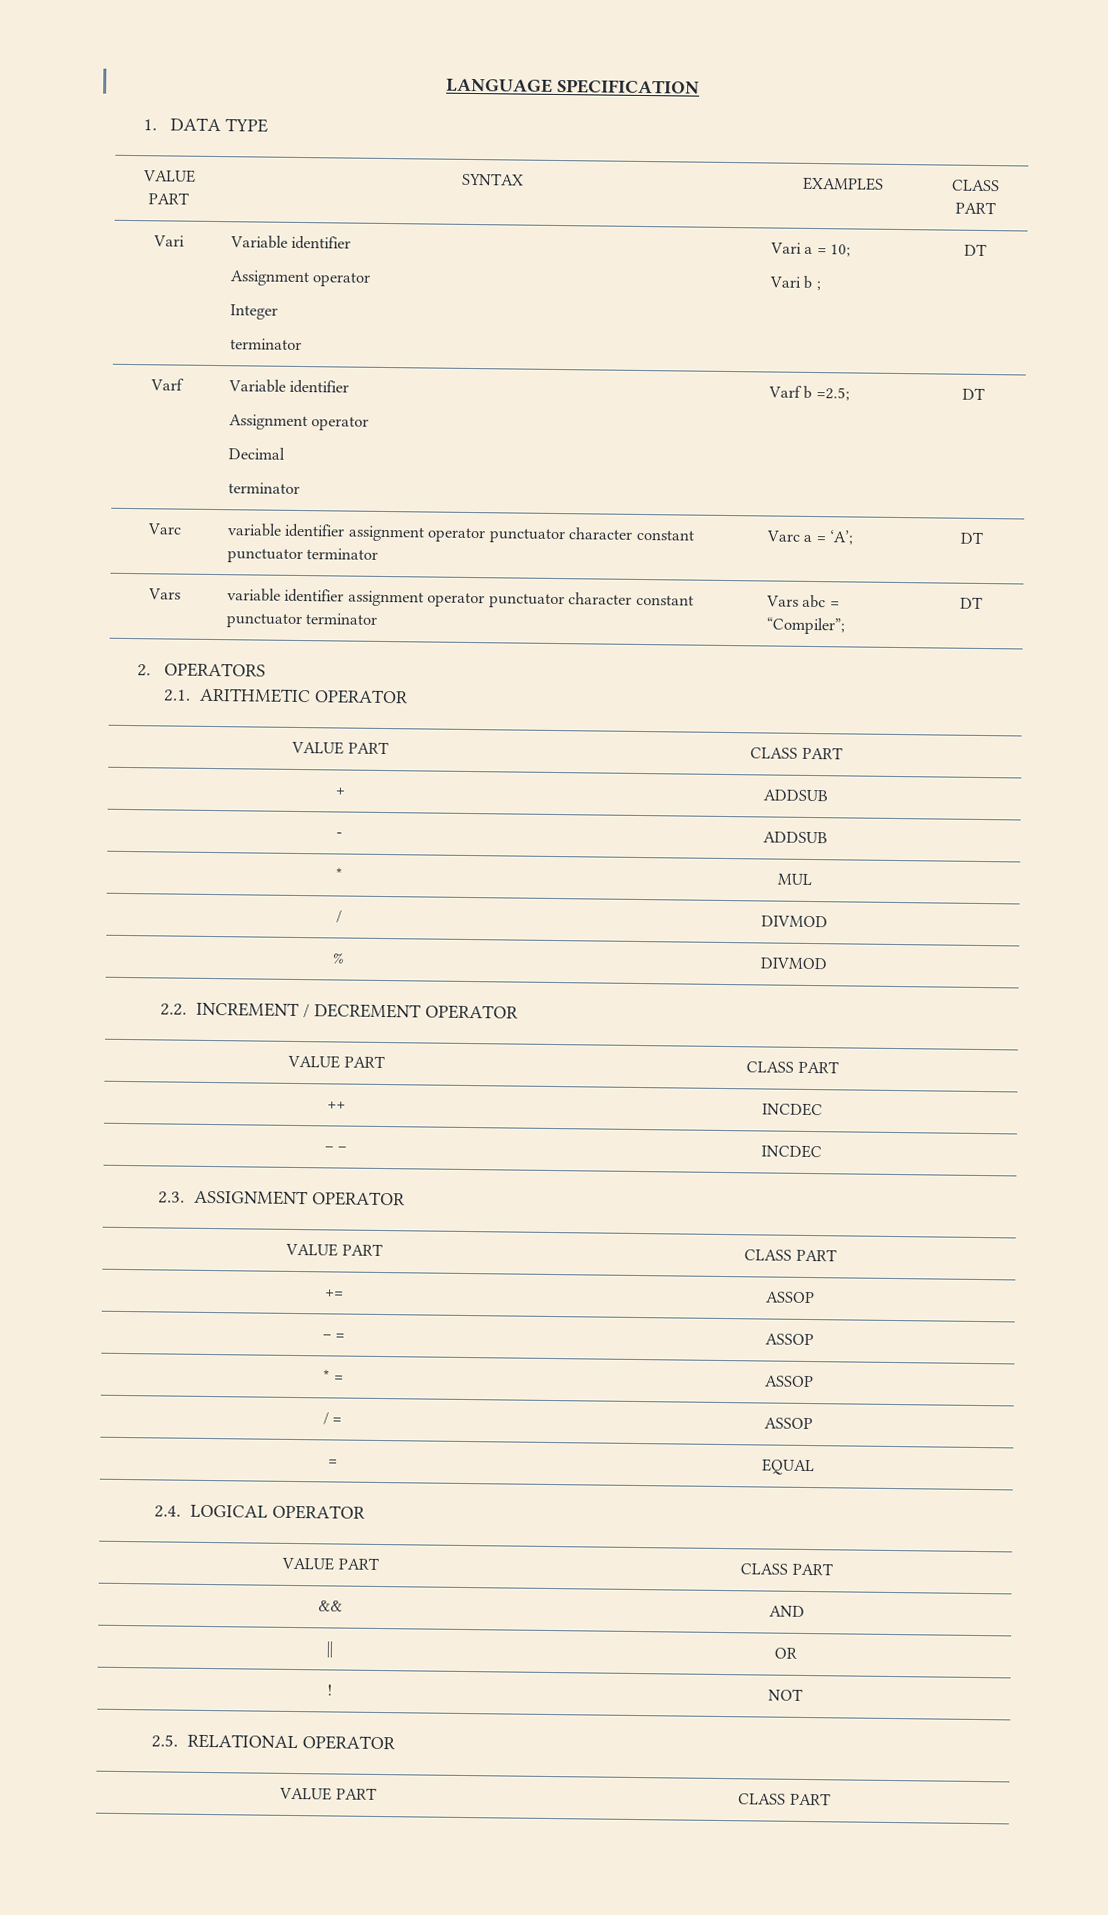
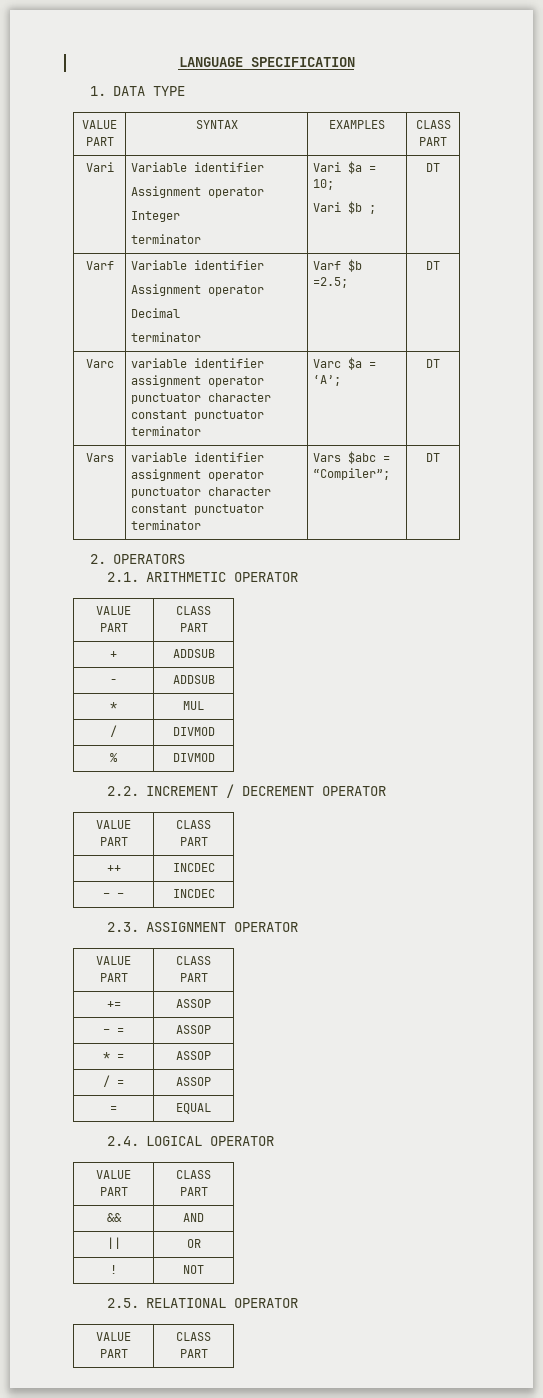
  Vari | Variable identifier
  Assignment operator
  Integer
- terminator | Vari a = 10;
- Vari b ; | DT
+ terminator | Vari $a = 10;
+ Vari $b ; | DT
  Varf | Variable identifier
  Assignment operator
  Decimal
- terminator | Varf b =2.5; | DT
+ terminator | Varf $b =2.5; | DT
- Varc | variable identifier assignment operator punctuator character constant punctuator terminator | Varc a = ‘A’; | DT
+ Varc | variable identifier assignment operator punctuator character constant punctuator terminator | Varc $a = ‘A’; | DT
- Vars | variable identifier assignment operator punctuator character constant punctuator terminator | Vars abc = “Compiler”; | DT
+ Vars | variable identifier assignment operator punctuator character constant punctuator terminator | Vars $abc = “Compiler”; | DT

